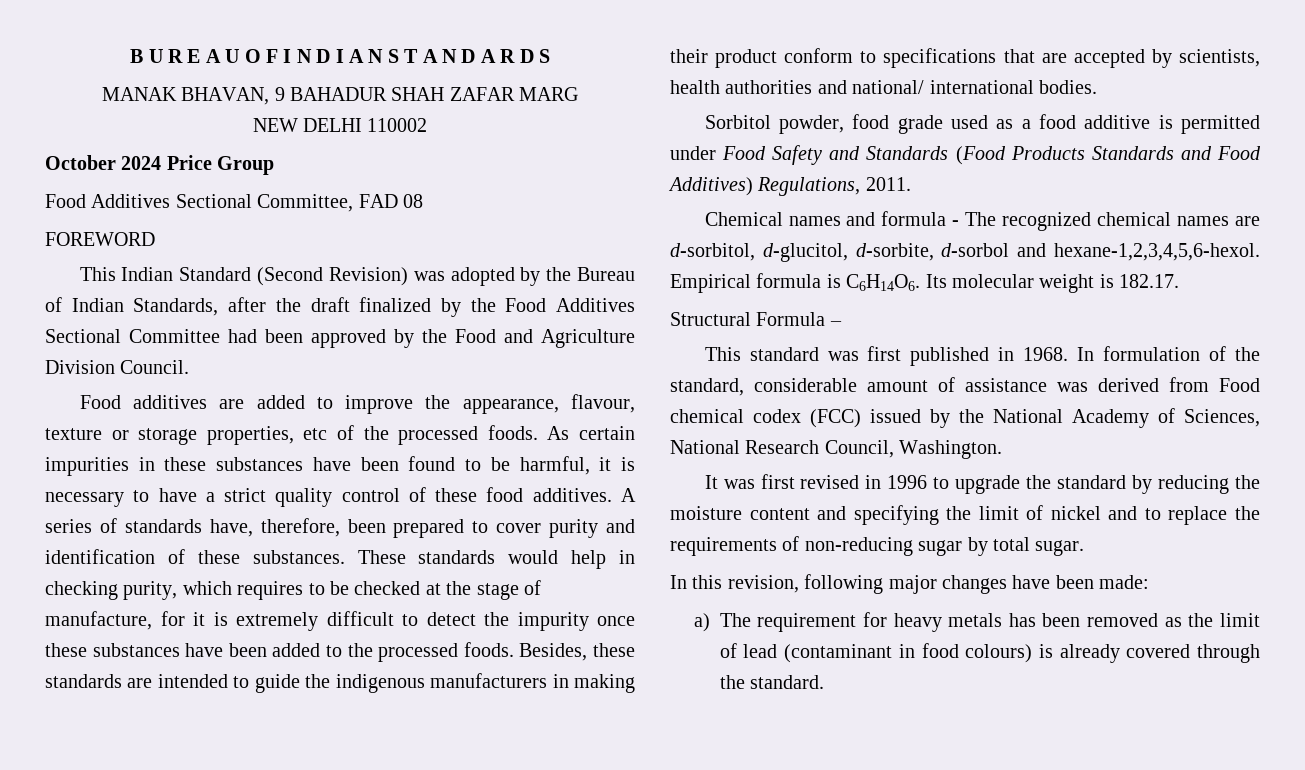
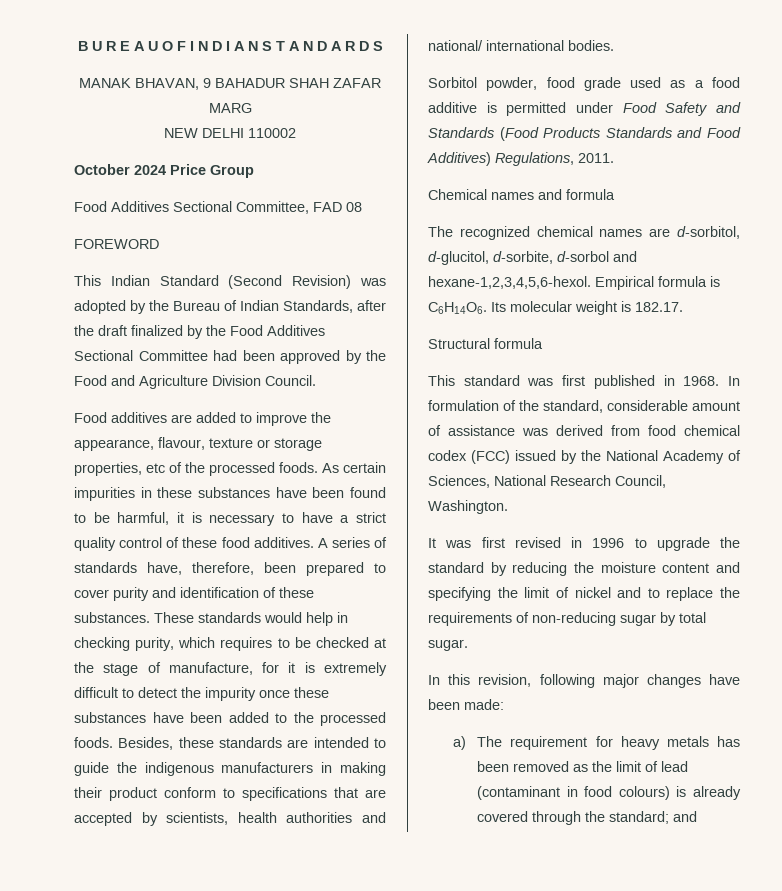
- Chemical names and formula - The recognized chemical names are d-sorbitol, d-glucitol, d-sorbite, d-sorbol and hexane-1,2,3,4,5,6-hexol.
+ Chemical names and formula
+ The recognized chemical names are d-sorbitol, d-glucitol, d-sorbite, d-sorbol and hexane-1,2,3,4,5,6-hexol.
- Structural Formula –
+ Structural formula
- In formulation of the standard, considerable amount of assistance was derived from Food chemical codex (FCC) issued by the National Academy of Sciences, National Research Council, Washington.
+ In formulation of the standard, considerable amount of assistance was derived from food chemical codex (FCC) issued by the National Academy of Sciences, National Research Council, Washington.
- a) The requirement for heavy metals has been removed as the limit of lead (contaminant in food colours) is already covered through the standard.
+ a) The requirement for heavy metals has been removed as the limit of lead (contaminant in food colours) is already covered through the standard; and

